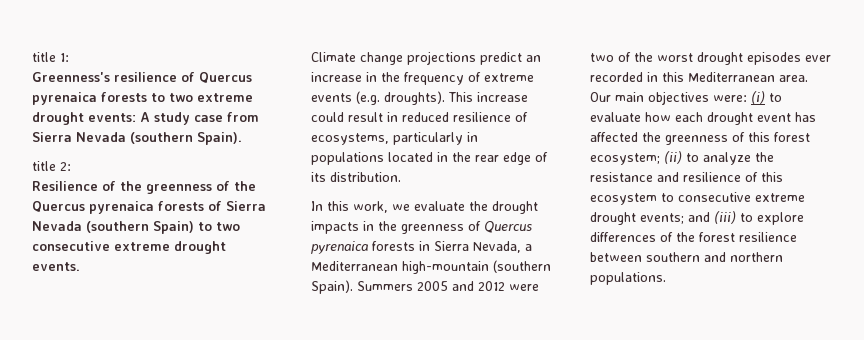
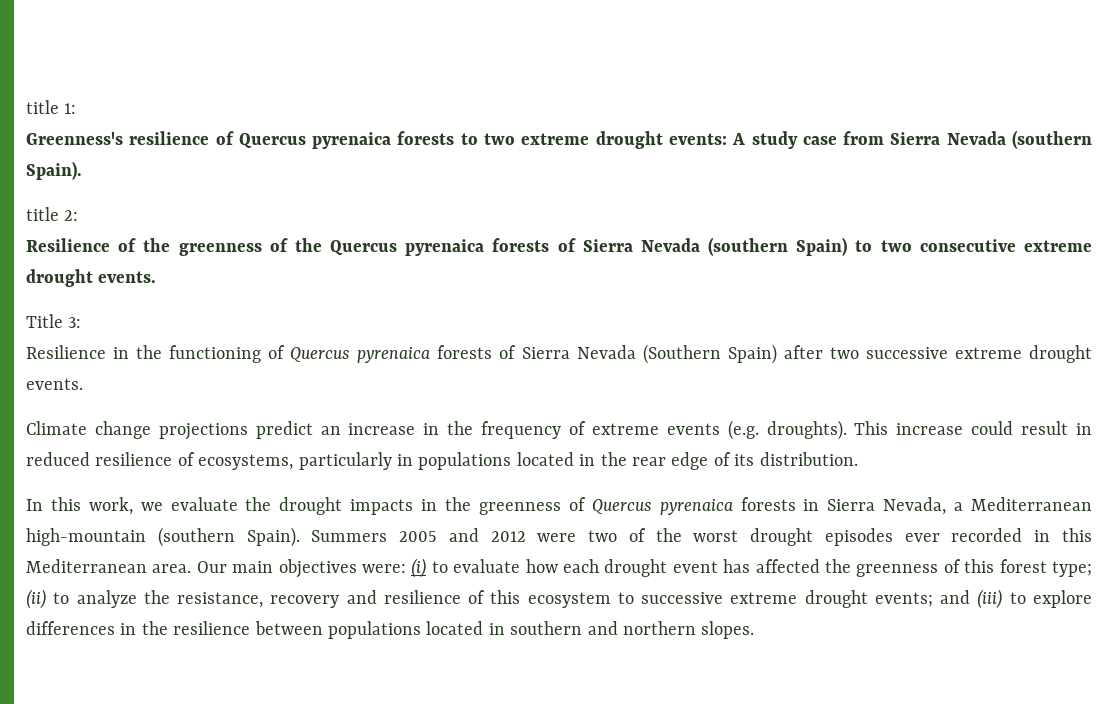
+ Title 3:
+ Resilience in the functioning of Quercus pyrenaica forests of Sierra Nevada (Southern Spain) after two successive extreme drought events.
- Our main objectives were: (i) to evaluate how each drought event has affected the greenness of this forest ecosystem; (ii) to analyze the resistance and resilience of this ecosystem to consecutive extreme drought events; and (iii) to explore differences of the forest resilience between southern and northern populations.
+ Our main objectives were: (i) to evaluate how each drought event has affected the greenness of this forest type; (ii) to analyze the resistance, recovery and resilience of this ecosystem to successive extreme drought events; and (iii) to explore differences in the resilience between populations located in southern and northern slopes.

